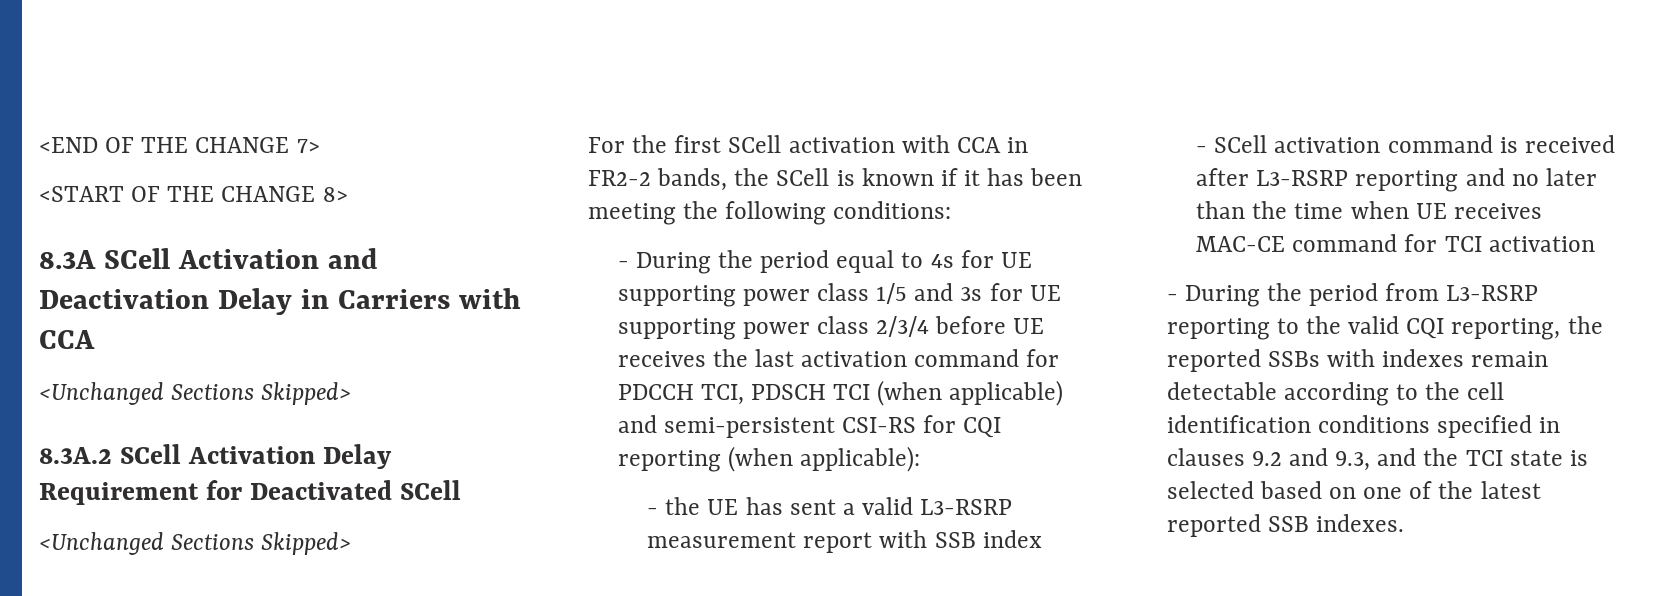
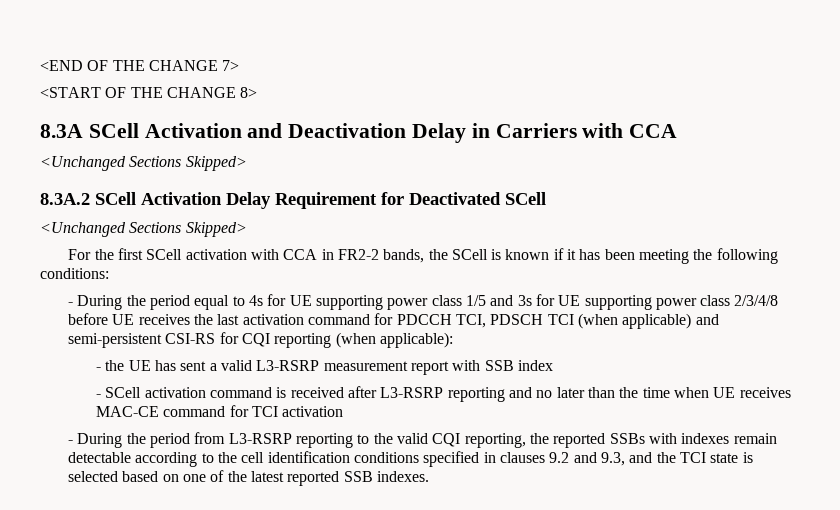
- - During the period equal to 4s for UE supporting power class 1/5 and 3s for UE supporting power class 2/3/4 before UE receives the last activation command for PDCCH TCI, PDSCH TCI (when applicable) and semi-persistent CSI-RS for CQI reporting (when applicable):
+ - During the period equal to 4s for UE supporting power class 1/5 and 3s for UE supporting power class 2/3/4/8 before UE receives the last activation command for PDCCH TCI, PDSCH TCI (when applicable) and semi-persistent CSI-RS for CQI reporting (when applicable):

